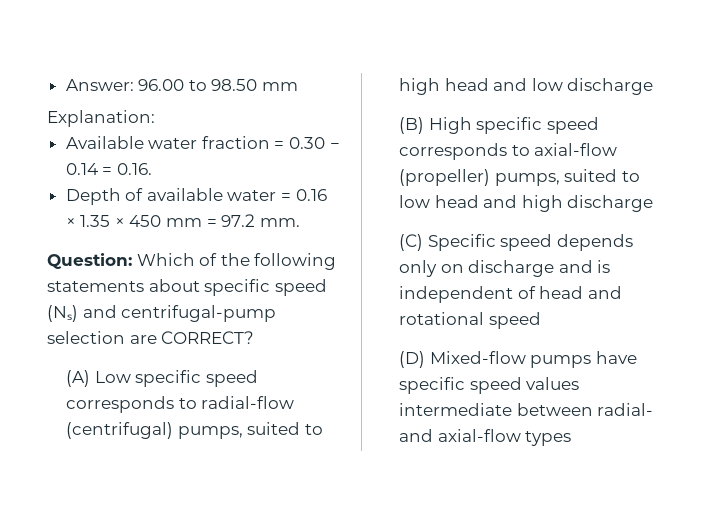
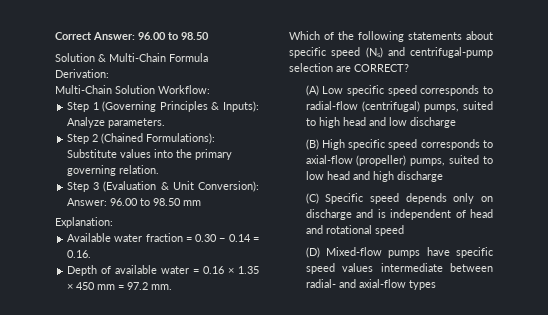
- Answer: 96.00 to 98.50 mm
+ Correct Answer: 96.00 to 98.50
+ Solution & Multi-Chain Formula Derivation:
+ Multi-Chain Solution Workflow:
+ Step 1 (Governing Principles & Inputs): Analyze parameters.
+ Step 2 (Chained Formulations): Substitute values into the primary governing relation.
+ Step 3 (Evaluation & Unit Conversion): Answer: 96.00 to 98.50 mm
- Question: Which of the following statements about specific speed (Nₛ) and centrifugal-pump selection are CORRECT?
+ Which of the following statements about specific speed (Nₛ) and centrifugal-pump selection are CORRECT?

